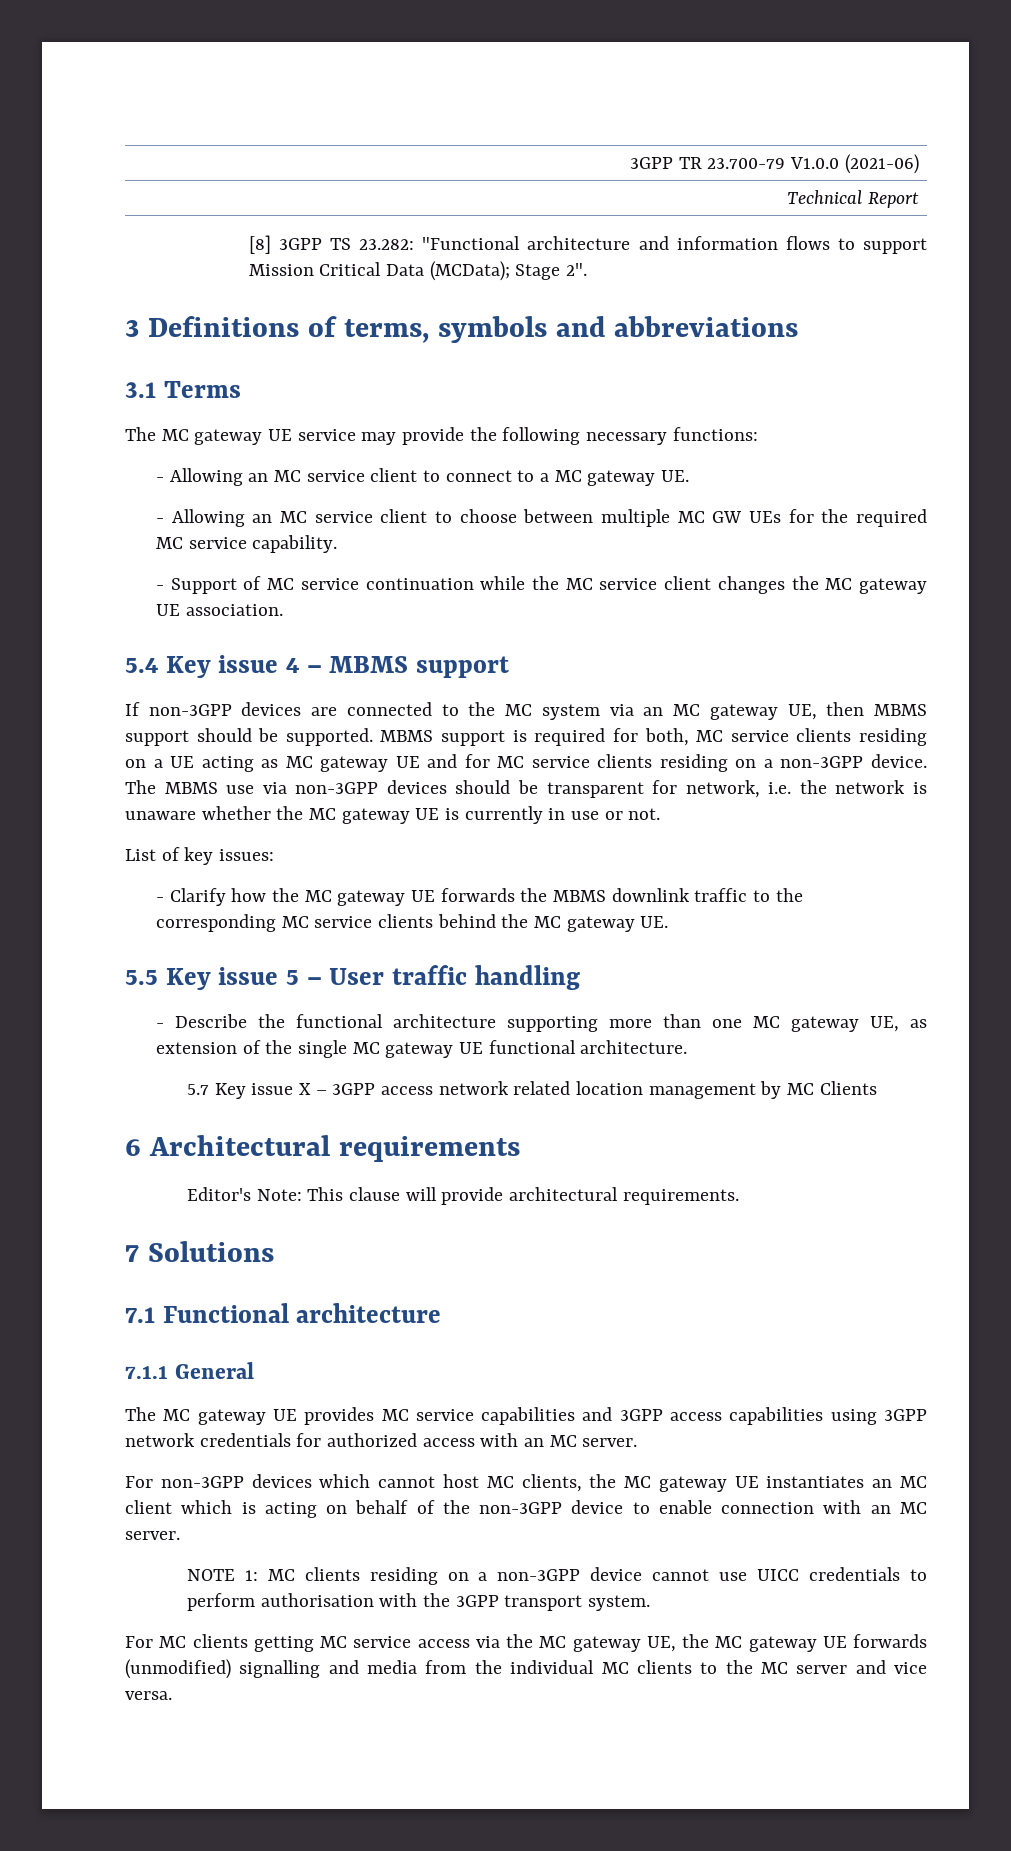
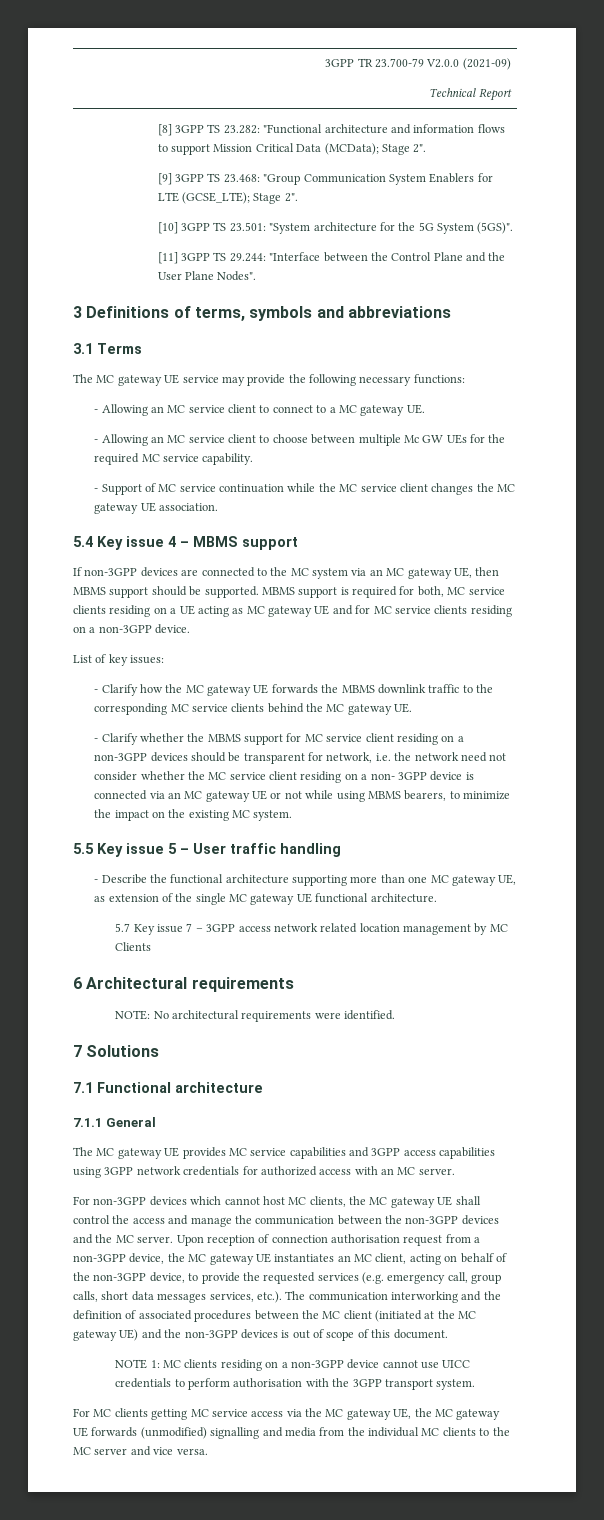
- 3GPP TR 23.700-79 V1.0.0 (2021-06)
+ 3GPP TR 23.700-79 V2.0.0 (2021-09)
+ [9] 3GPP TS 23.468: "Group Communication System Enablers for LTE (GCSE_LTE); Stage 2".
+ [10] 3GPP TS 23.501: "System architecture for the 5G System (5GS)".
+ [11] 3GPP TS 29.244: "Interface between the Control Plane and the User Plane Nodes".
- - Allowing an MC service client to choose between multiple MC GW UEs for the required MC service capability.
+ - Allowing an MC service client to choose between multiple Mc GW UEs for the required MC service capability.
- The MBMS use via non-3GPP devices should be transparent for network, i.e. the network is unaware whether the MC gateway UE is currently in use or not.
+ - Clarify whether the MBMS support for MC service client residing on a non-3GPP devices should be transparent for network, i.e. the network need not consider whether the MC service client residing on a non- 3GPP device is connected via an MC gateway UE or not while using MBMS bearers, to minimize the impact on the existing MC system.
- 5.7 Key issue X – 3GPP access network related location management by MC Clients
+ 5.7 Key issue 7 – 3GPP access network related location management by MC Clients
- Editor's Note: This clause will provide architectural requirements.
+ NOTE: No architectural requirements were identified.
- For non-3GPP devices which cannot host MC clients, the MC gateway UE instantiates an MC client which is acting on behalf of the non-3GPP device to enable connection with an MC server.
+ For non-3GPP devices which cannot host MC clients, the MC gateway UE shall control the access and manage the communication between the non-3GPP devices and the MC server. Upon reception of connection authorisation request from a non-3GPP device, the MC gateway UE instantiates an MC client, acting on behalf of the non-3GPP device, to provide the requested services (e.g. emergency call, group calls, short data messages services, etc.). The communication interworking and the definition of associated procedures between the MC client (initiated at the MC gateway UE) and the non-3GPP devices is out of scope of this document.

